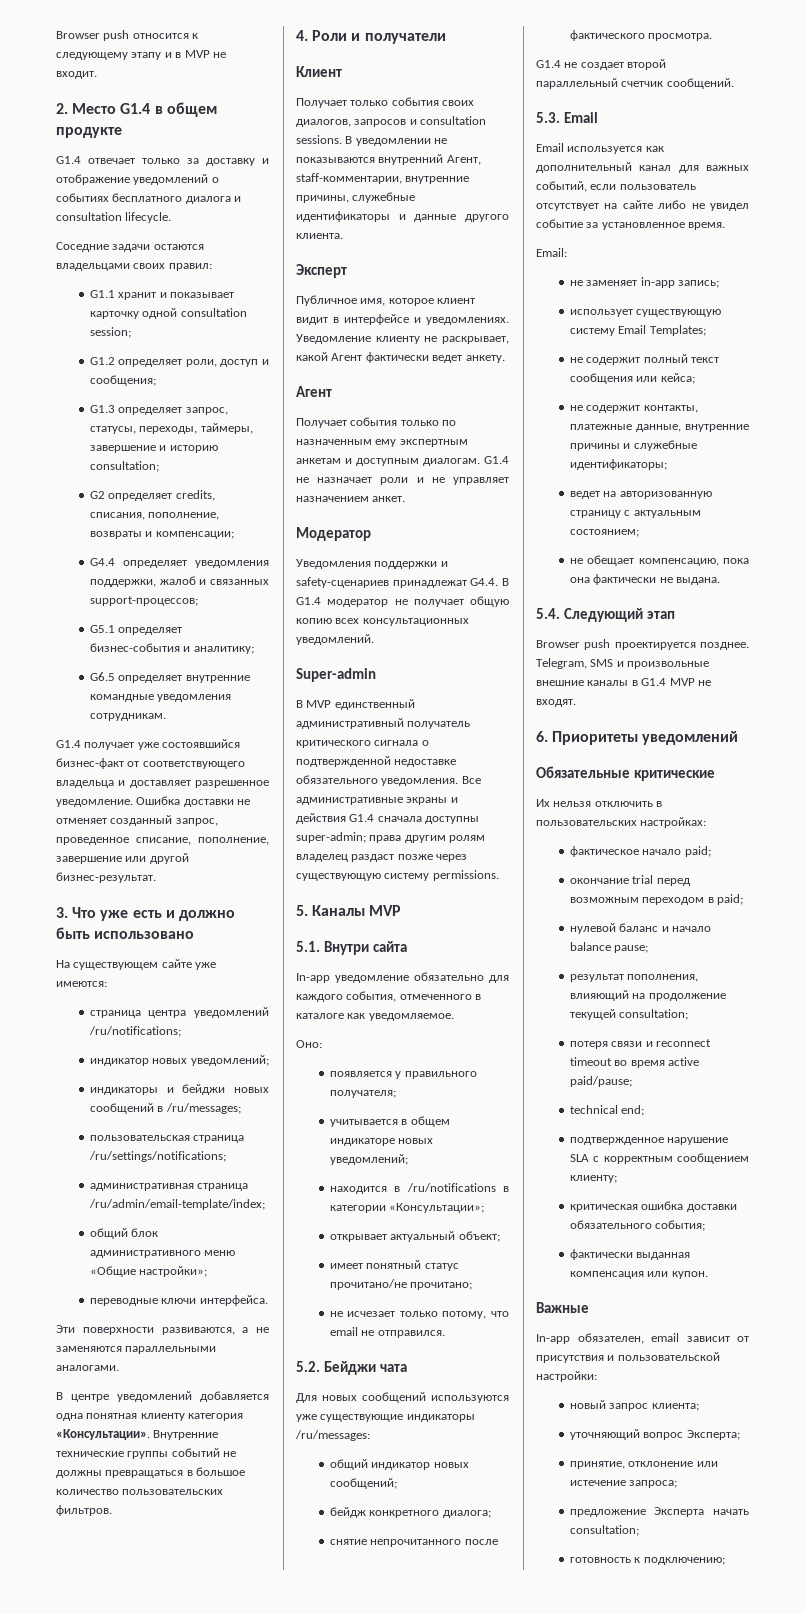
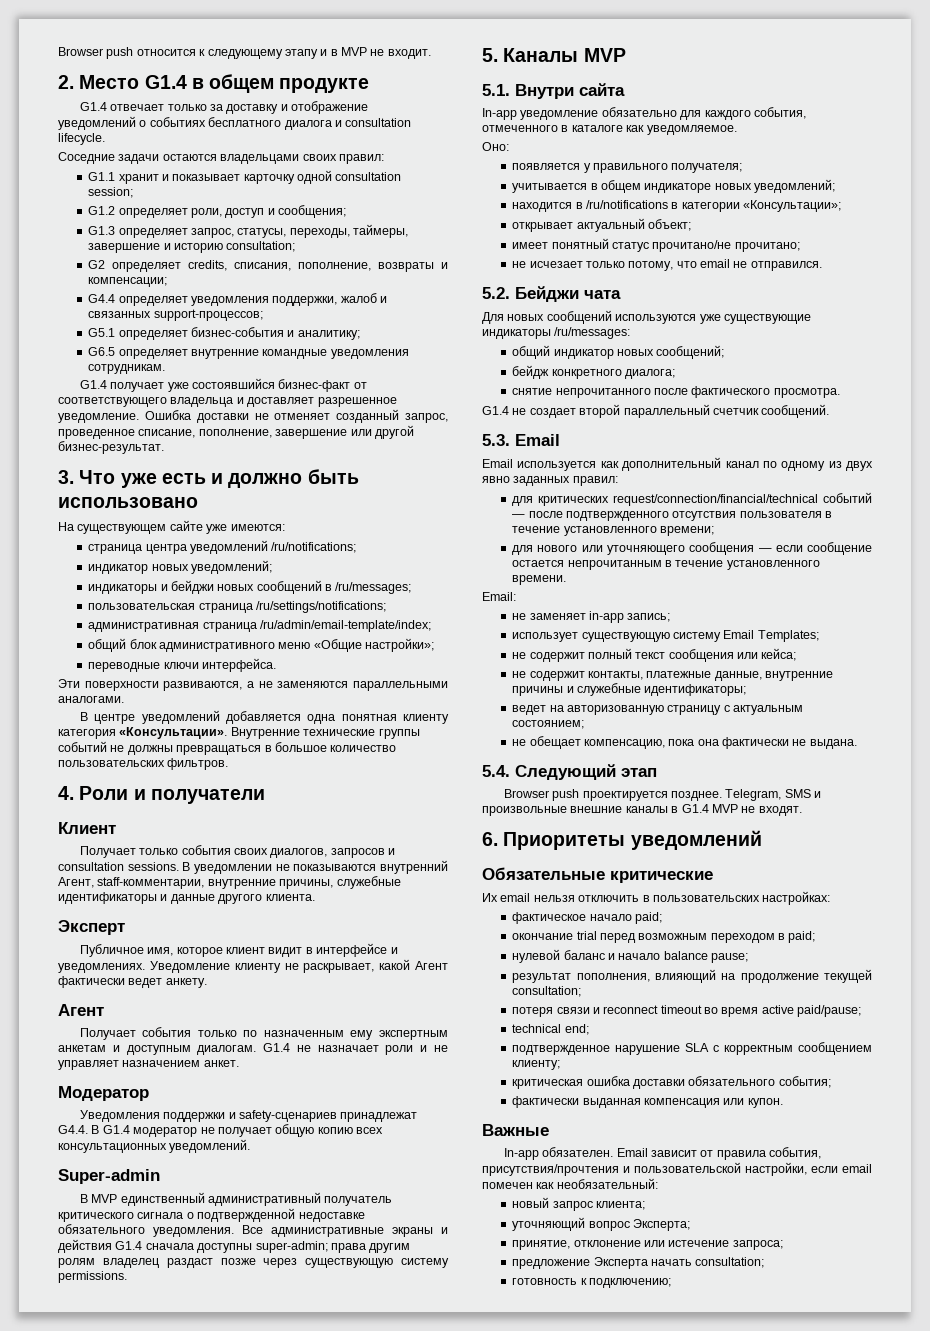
- Email используется как дополнительный канал для важных событий, если пользователь отсутствует на сайте либо не увидел событие за установленное время.
+ Email используется как дополнительный канал по одному из двух явно заданных правил:
+ для критических request/connection/financial/technical событий — после подтвержденного отсутствия пользователя в течение установленного времени;
+ для нового или уточняющего сообщения — если сообщение остается непрочитанным в течение установленного времени.
- Их нельзя отключить в пользовательских настройках:
+ Их email нельзя отключить в пользовательских настройках:
- In-app обязателен, email зависит от присутствия и пользовательской настройки:
+ In-app обязателен. Email зависит от правила события, присутствия/прочтения и пользовательской настройки, если email помечен как необязательный:

